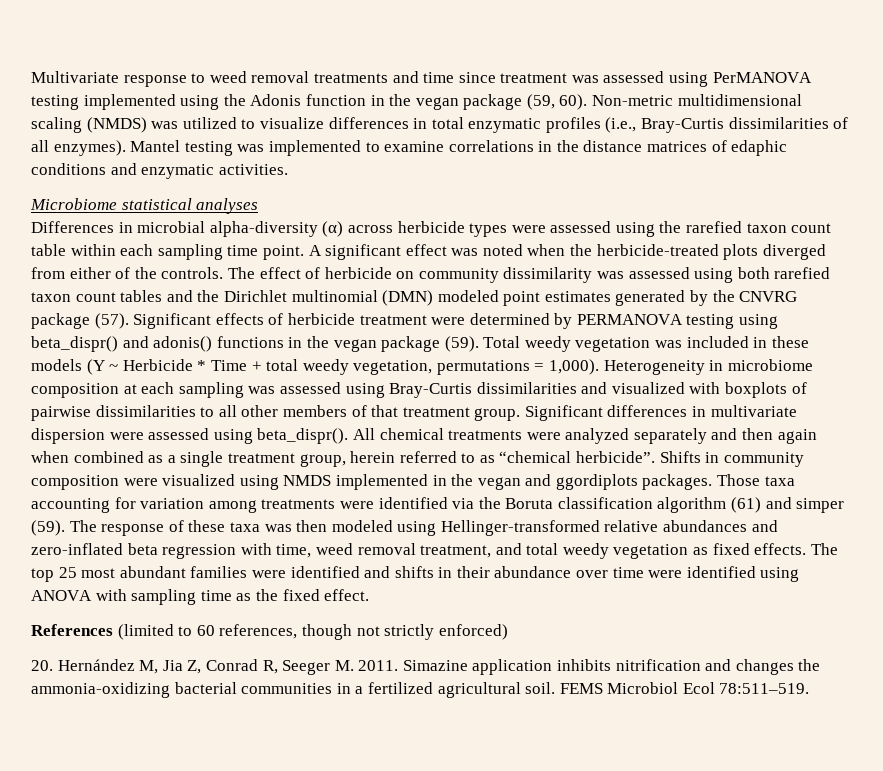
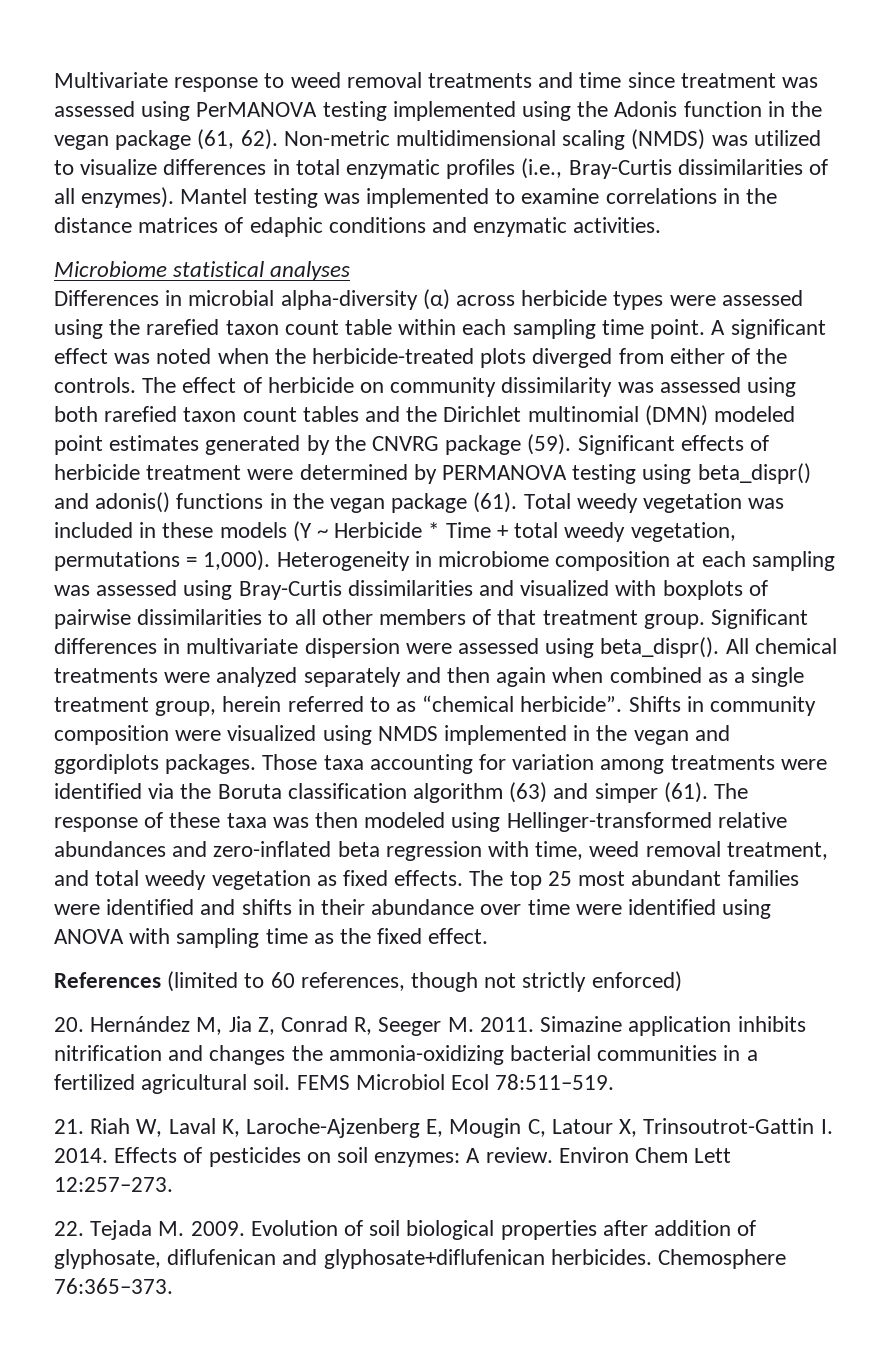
- Multivariate response to weed removal treatments and time since treatment was assessed using PerMANOVA testing implemented using the Adonis function in the vegan package (59, 60).
+ Multivariate response to weed removal treatments and time since treatment was assessed using PerMANOVA testing implemented using the Adonis function in the vegan package (61, 62).
- The effect of herbicide on community dissimilarity was assessed using both rarefied taxon count tables and the Dirichlet multinomial (DMN) modeled point estimates generated by the CNVRG package (57).
+ The effect of herbicide on community dissimilarity was assessed using both rarefied taxon count tables and the Dirichlet multinomial (DMN) modeled point estimates generated by the CNVRG package (59).
- Significant effects of herbicide treatment were determined by PERMANOVA testing using beta_dispr() and adonis() functions in the vegan package (59).
+ Significant effects of herbicide treatment were determined by PERMANOVA testing using beta_dispr() and adonis() functions in the vegan package (61).
- Those taxa accounting for variation among treatments were identified via the Boruta classification algorithm (61) and simper (59).
+ Those taxa accounting for variation among treatments were identified via the Boruta classification algorithm (63) and simper (61).
+ 21. Riah W, Laval K, Laroche-Ajzenberg E, Mougin C, Latour X, Trinsoutrot-Gattin I. 2014. Effects of pesticides on soil enzymes: A review. Environ Chem Lett 12:257–273.
+ 22. Tejada M. 2009. Evolution of soil biological properties after addition of glyphosate, diflufenican and glyphosate+diflufenican herbicides. Chemosphere 76:365–373.

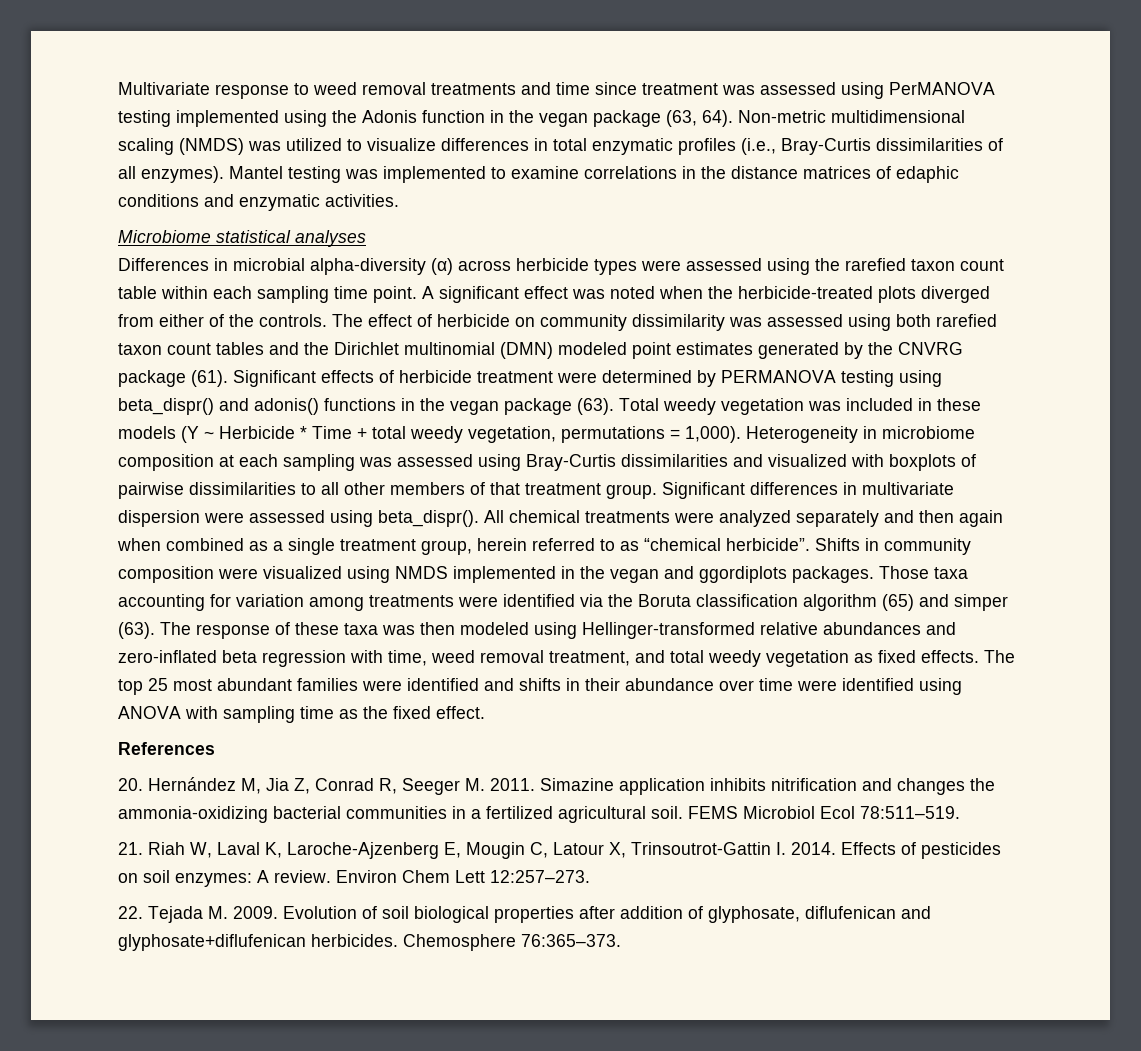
- Multivariate response to weed removal treatments and time since treatment was assessed using PerMANOVA testing implemented using the Adonis function in the vegan package (61, 62).
+ Multivariate response to weed removal treatments and time since treatment was assessed using PerMANOVA testing implemented using the Adonis function in the vegan package (63, 64).
- The effect of herbicide on community dissimilarity was assessed using both rarefied taxon count tables and the Dirichlet multinomial (DMN) modeled point estimates generated by the CNVRG package (59).
+ The effect of herbicide on community dissimilarity was assessed using both rarefied taxon count tables and the Dirichlet multinomial (DMN) modeled point estimates generated by the CNVRG package (61).
- Significant effects of herbicide treatment were determined by PERMANOVA testing using beta_dispr() and adonis() functions in the vegan package (61).
+ Significant effects of herbicide treatment were determined by PERMANOVA testing using beta_dispr() and adonis() functions in the vegan package (63).
- Those taxa accounting for variation among treatments were identified via the Boruta classification algorithm (63) and simper (61).
+ Those taxa accounting for variation among treatments were identified via the Boruta classification algorithm (65) and simper (63).
- References (limited to 60 references, though not strictly enforced)
+ References

